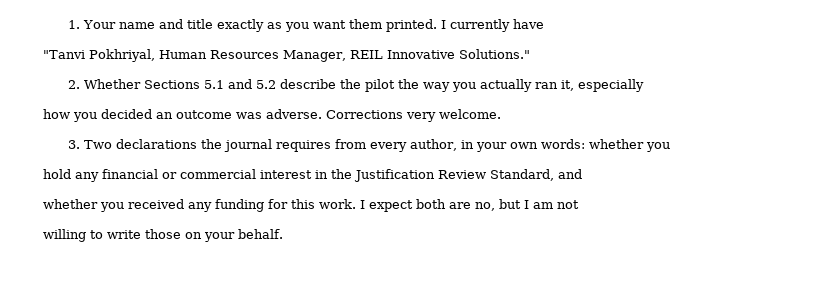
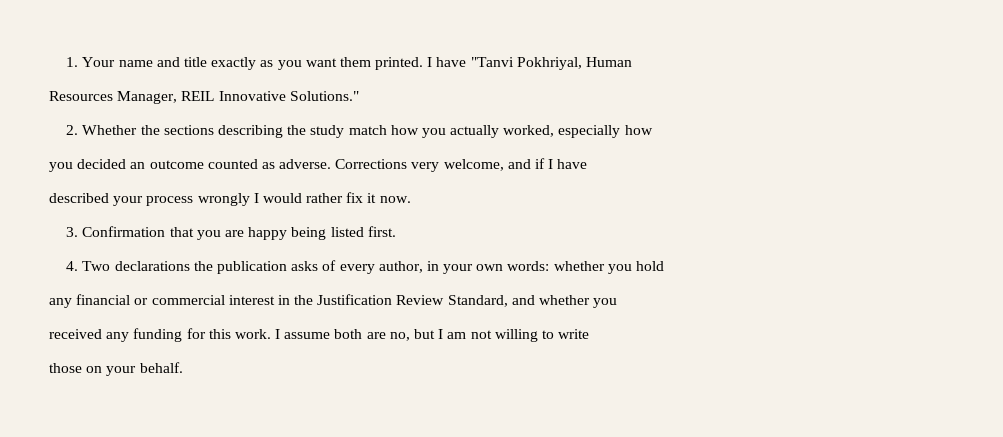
- I currently have
- "Tanvi Pokhriyal, Human Resources Manager, REIL Innovative Solutions."
+ I have "Tanvi Pokhriyal, Human
+ Resources Manager, REIL Innovative Solutions."
- 2. Whether Sections 5.1 and 5.2 describe the pilot the way you actually ran it, especially
- how you decided an outcome was adverse.
+ 2. Whether the sections describing the study match how you actually worked, especially how
+ you decided an outcome counted as adverse.
- Corrections very welcome.
- 3. Two declarations the journal requires from every author, in your own words: whether you
- hold any financial or commercial interest in the Justification Review Standard, and
- whether you received any funding for this work.
+ Corrections very welcome, and if I have
+ described your process wrongly I would rather fix it now.
+ 3. Confirmation that you are happy being listed first.
+ 4. Two declarations the publication asks of every author, in your own words: whether you hold
+ any financial or commercial interest in the Justification Review Standard, and whether you
+ received any funding for this work.
- I expect both are no, but I am not
- willing to write those on your behalf.
+ I assume both are no, but I am not willing to write
+ those on your behalf.

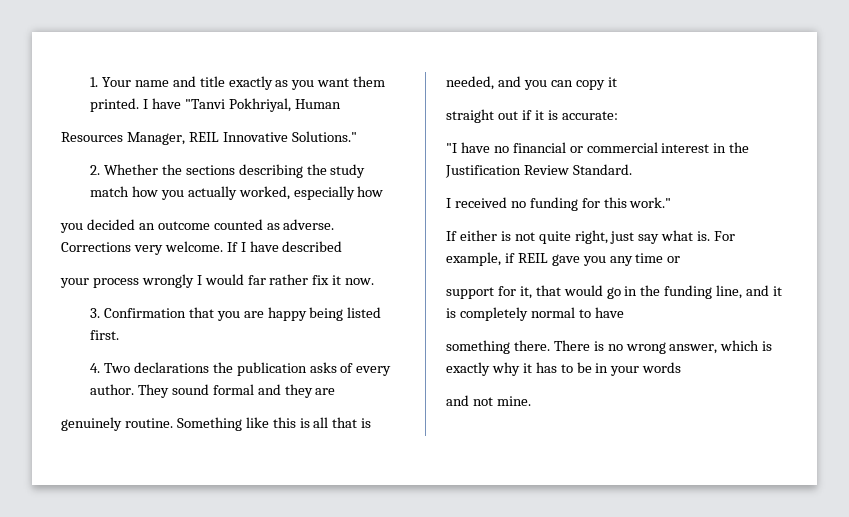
- Corrections very welcome, and if I have
- described your process wrongly I would rather fix it now.
+ Corrections very welcome. If I have described
+ your process wrongly I would far rather fix it now.
- 4. Two declarations the publication asks of every author, in your own words: whether you hold
- any financial or commercial interest in the Justification Review Standard, and whether you
- received any funding for this work. I assume both are no, but I am not willing to write
- those on your behalf.
+ 4. Two declarations the publication asks of every author. They sound formal and they are
+ genuinely routine. Something like this is all that is needed, and you can copy it
+ straight out if it is accurate:
+ "I have no financial or commercial interest in the Justification Review Standard.
+ I received no funding for this work."
+ If either is not quite right, just say what is. For example, if REIL gave you any time or
+ support for it, that would go in the funding line, and it is completely normal to have
+ something there. There is no wrong answer, which is exactly why it has to be in your words
+ and not mine.

